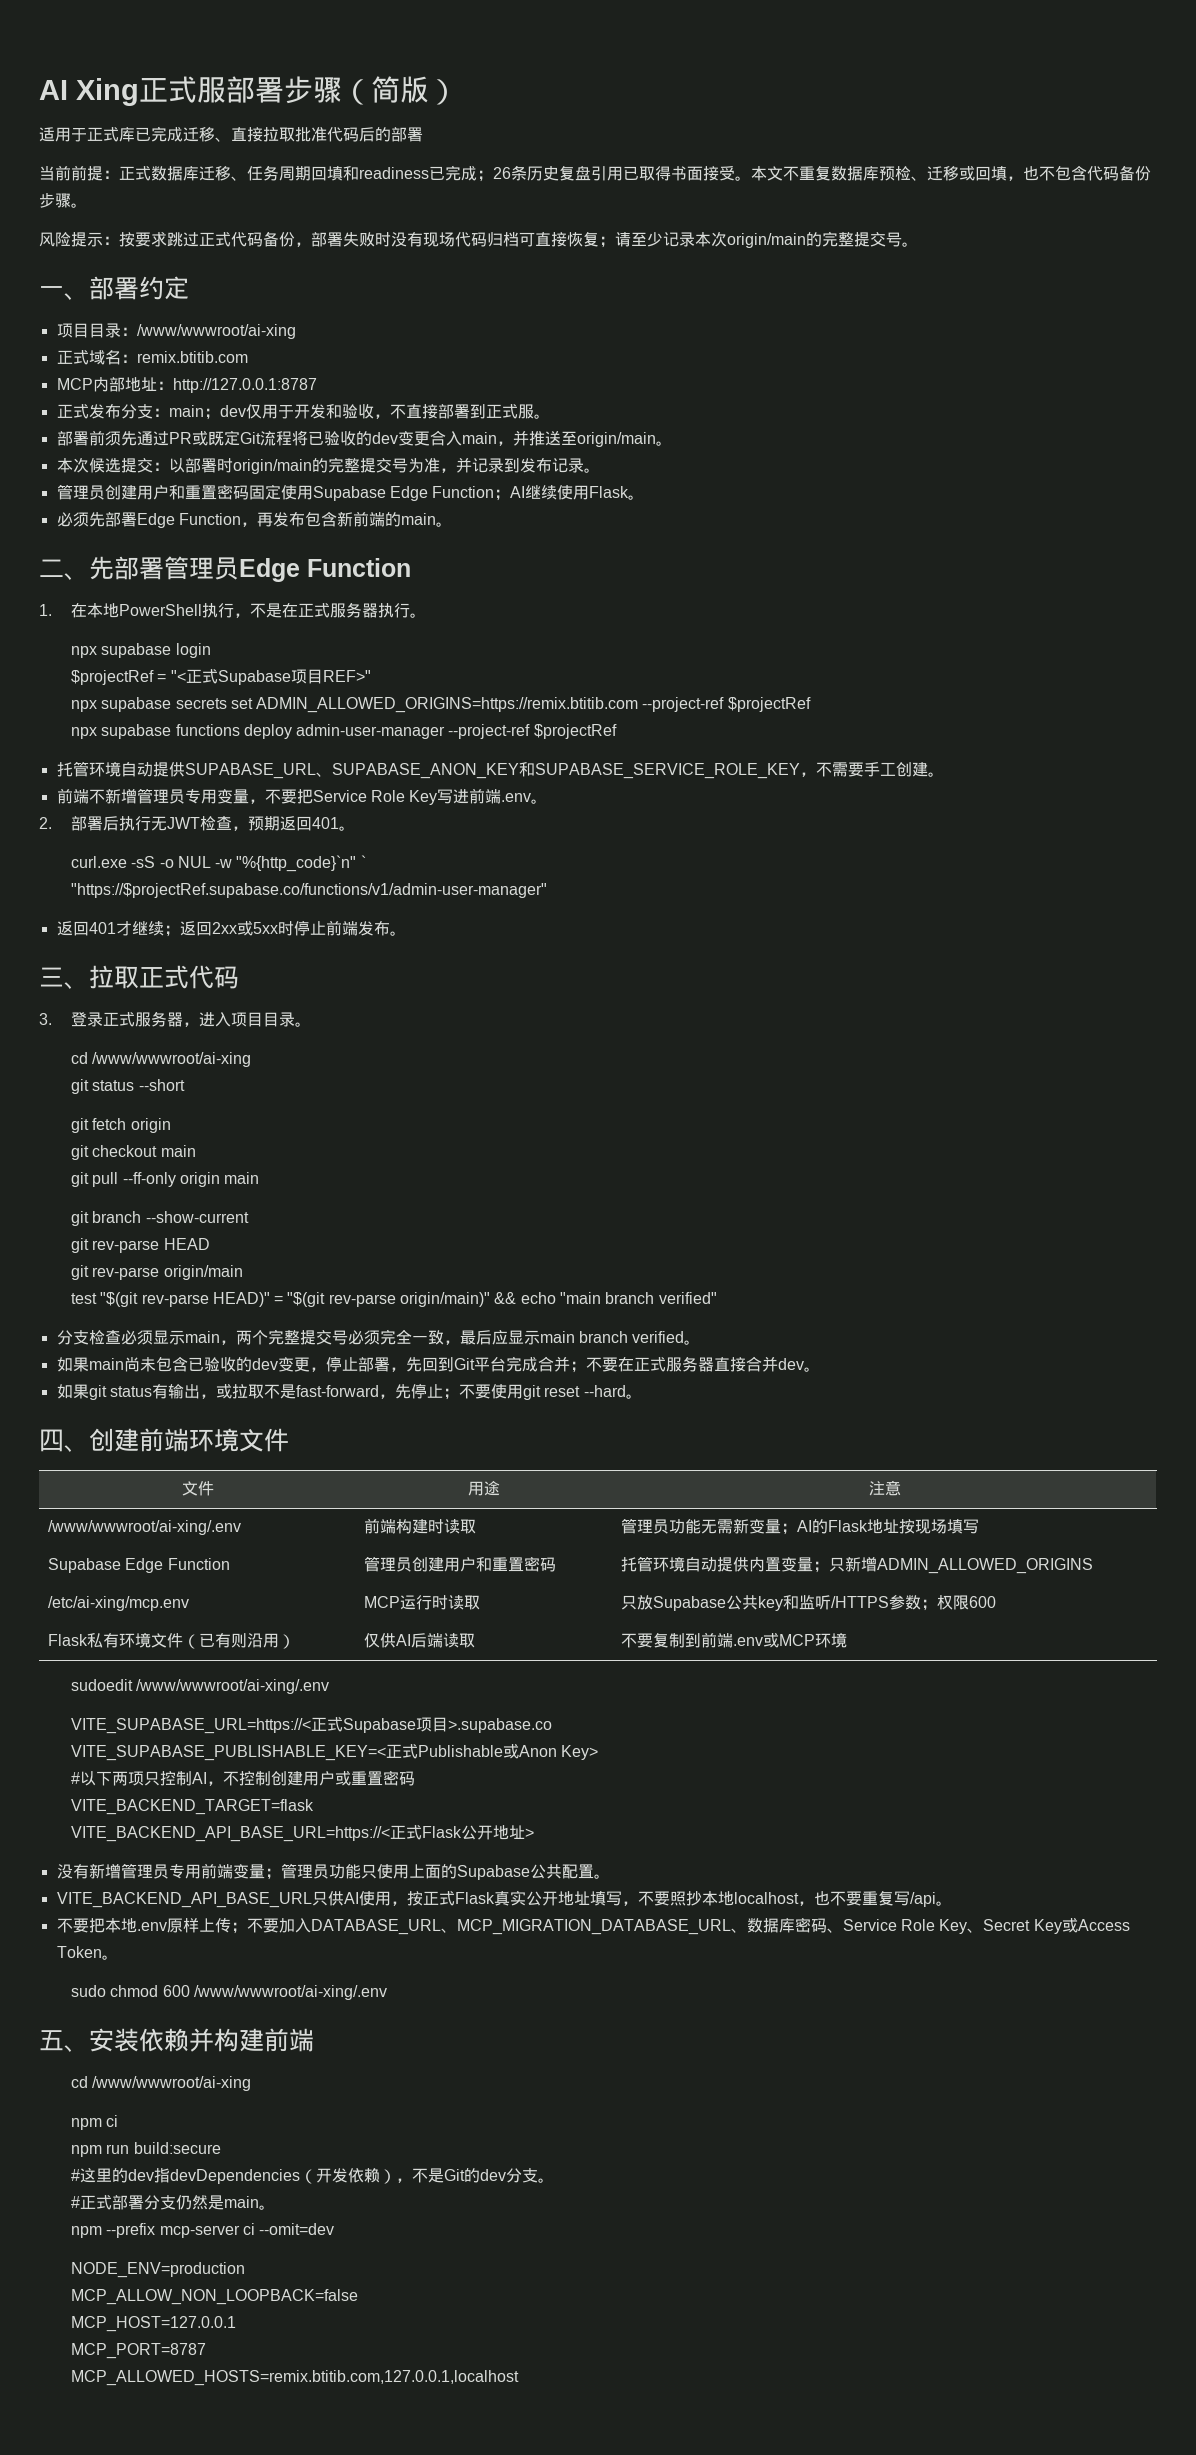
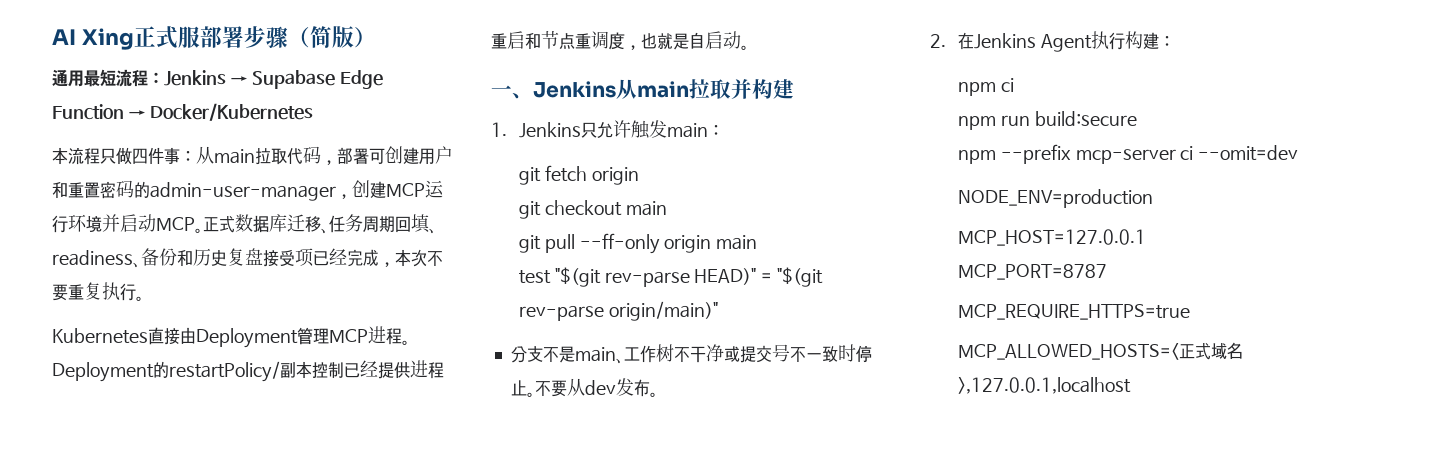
- 适用于正式库已完成迁移、直接拉取批准代码后的部署
- 当前前提：正式数据库迁移、任务周期回填和readiness已完成；26条历史复盘引用已取得书面接受。本文不重复数据库预检、迁移或回填，也不包含代码备份步骤。
- 风险提示：按要求跳过正式代码备份，部署失败时没有现场代码归档可直接恢复；请至少记录本次origin/main的完整提交号。
- 一、部署约定
- 项目目录：/www/wwwroot/ai-xing
- 正式域名：remix.btitib.com
- MCP内部地址：http://127.0.0.1:8787
- 正式发布分支：main；dev仅用于开发和验收，不直接部署到正式服。
- 部署前须先通过PR或既定Git流程将已验收的dev变更合入main，并推送至origin/main。
- 本次候选提交：以部署时origin/main的完整提交号为准，并记录到发布记录。
- 管理员创建用户和重置密码固定使用Supabase Edge Function；AI继续使用Flask。
- 必须先部署Edge Function，再发布包含新前端的main。
- 二、先部署管理员Edge Function
- 1.在本地PowerShell执行，不是在正式服务器执行。
- npx supabase login
- $projectRef = "<正式Supabase项目REF>"
- npx supabase secrets set ADMIN_ALLOWED_ORIGINS=https://remix.btitib.com --project-ref $projectRef
- npx supabase functions deploy admin-user-manager --project-ref $projectRef
- 托管环境自动提供SUPABASE_URL、SUPABASE_ANON_KEY和SUPABASE_SERVICE_ROLE_KEY，不需要手工创建。
- 前端不新增管理员专用变量，不要把Service Role Key写进前端.env。
- 2.部署后执行无JWT检查，预期返回401。
- curl.exe -sS -o NUL -w "%{http_code}`n" `
- "https://$projectRef.supabase.co/functions/v1/admin-user-manager"
- 返回401才继续；返回2xx或5xx时停止前端发布。
- 三、拉取正式代码
- 3.登录正式服务器，进入项目目录。
- cd /www/wwwroot/ai-xing
- git status --short
+ 通用最短流程：Jenkins → Supabase Edge Function → Docker/Kubernetes
+ 本流程只做四件事：从main拉取代码，部署可创建用户和重置密码的admin-user-manager，创建MCP运行环境并启动MCP。正式数据库迁移、任务周期回填、readiness、备份和历史复盘接受项已经完成，本次不要重复执行。
+ Kubernetes直接由Deployment管理MCP进程。Deployment的restartPolicy/副本控制已经提供进程重启和节点重调度，也就是自启动。
+ 一、Jenkins从main拉取并构建
+ 1. Jenkins只允许触发main：
- git branch --show-current
- git rev-parse HEAD
- git rev-parse origin/main
- test "$(git rev-parse HEAD)" = "$(git rev-parse origin/main)" && echo "main branch verified"
- 分支检查必须显示main，两个完整提交号必须完全一致，最后应显示main branch verified。
- 如果main尚未包含已验收的dev变更，停止部署，先回到Git平台完成合并；不要在正式服务器直接合并dev。
- 如果git status有输出，或拉取不是fast-forward，先停止；不要使用git reset --hard。
- 四、创建前端环境文件
- 文件 | 用途 | 注意
- /www/wwwroot/ai-xing/.env | 前端构建时读取 | 管理员功能无需新变量；AI的Flask地址按现场填写
- Supabase Edge Function | 管理员创建用户和重置密码 | 托管环境自动提供内置变量；只新增ADMIN_ALLOWED_ORIGINS
- /etc/ai-xing/mcp.env | MCP运行时读取 | 只放Supabase公共key和监听/HTTPS参数；权限600
- Flask私有环境文件（已有则沿用） | 仅供AI后端读取 | 不要复制到前端.env或MCP环境
- sudoedit /www/wwwroot/ai-xing/.env
- VITE_SUPABASE_URL=https://<正式Supabase项目>.supabase.co
- VITE_SUPABASE_PUBLISHABLE_KEY=<正式Publishable或Anon Key>
- #以下两项只控制AI，不控制创建用户或重置密码
- VITE_BACKEND_TARGET=flask
- VITE_BACKEND_API_BASE_URL=https://<正式Flask公开地址>
- 没有新增管理员专用前端变量；管理员功能只使用上面的Supabase公共配置。
- VITE_BACKEND_API_BASE_URL只供AI使用，按正式Flask真实公开地址填写，不要照抄本地localhost，也不要重复写/api。
- 不要把本地.env原样上传；不要加入DATABASE_URL、MCP_MIGRATION_DATABASE_URL、数据库密码、Service Role Key、Secret Key或Access Token。
- sudo chmod 600 /www/wwwroot/ai-xing/.env
- 五、安装依赖并构建前端
- cd /www/wwwroot/ai-xing
+ test "$(git rev-parse HEAD)" = "$(git rev-parse origin/main)"
+ 分支不是main、工作树不干净或提交号不一致时停止。不要从dev发布。
+ 2.在Jenkins Agent执行构建：
- #这里的dev指devDependencies（开发依赖），不是Git的dev分支。
- #正式部署分支仍然是main。
- MCP_ALLOW_NON_LOOPBACK=false
- MCP_ALLOWED_HOSTS=remix.btitib.com,127.0.0.1,localhost
+ MCP_REQUIRE_HTTPS=true
+ MCP_ALLOWED_HOSTS=<正式域名>,127.0.0.1,localhost

